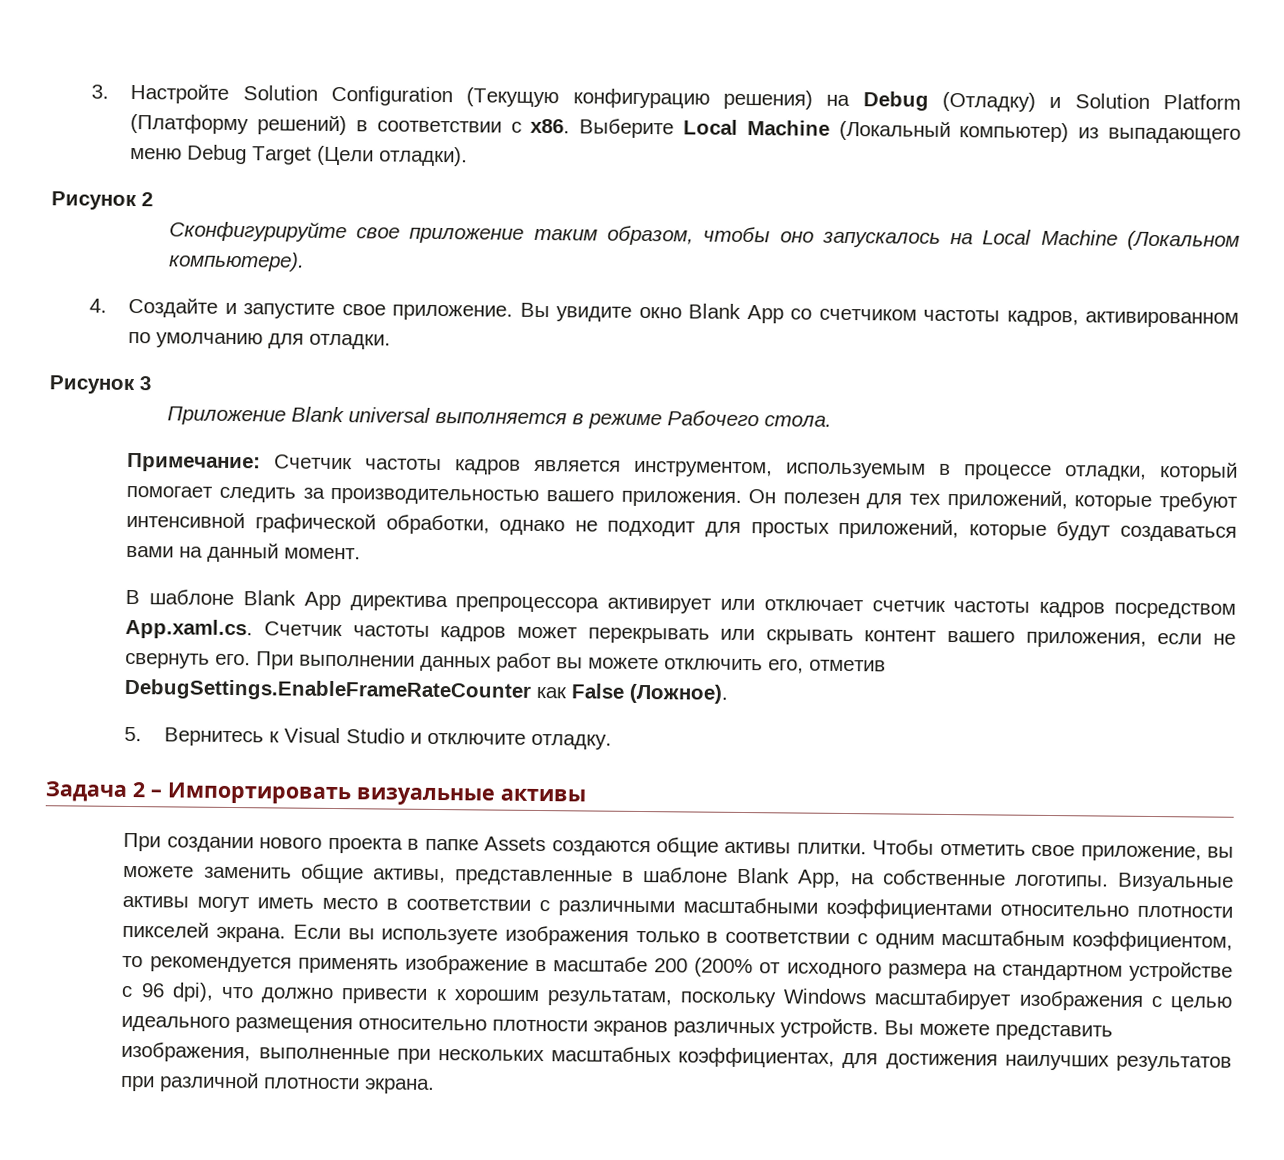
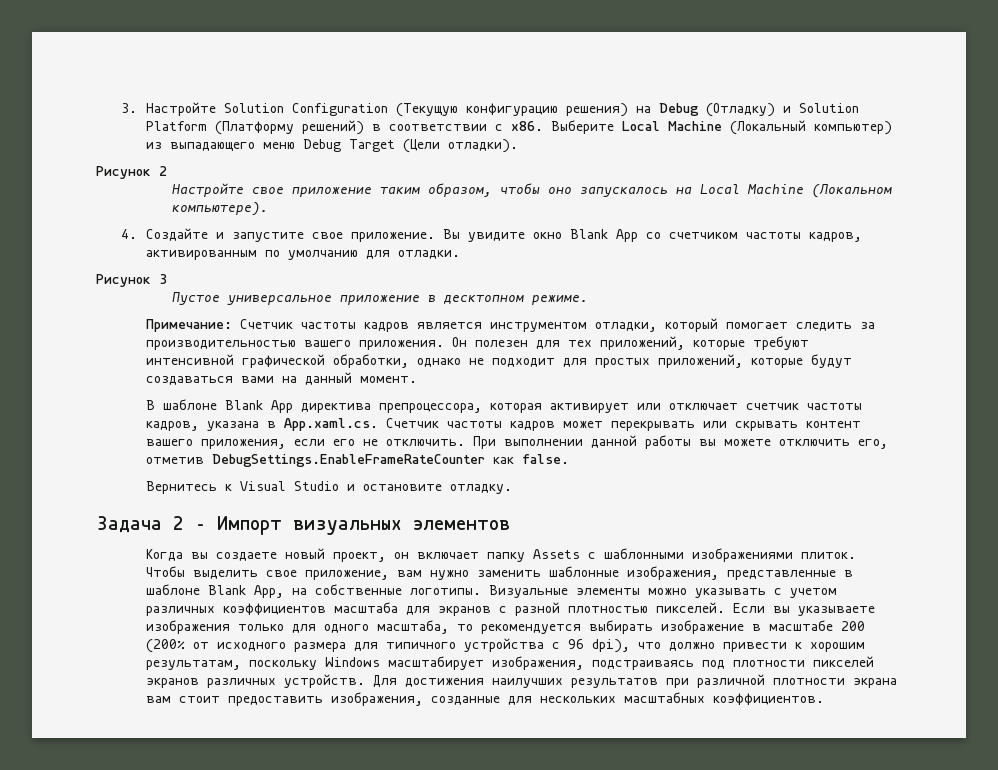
- Сконфигурируйте свое приложение таким образом, чтобы оно запускалось на Local Machine (Локальном компьютере).
+ Настройте свое приложение таким образом, чтобы оно запускалось на Local Machine (Локальном компьютере).
- Вы увидите окно Blank App со счетчиком частоты кадров, активированном по умолчанию для отладки.
+ Вы увидите окно Blank App со счетчиком частоты кадров, активированным по умолчанию для отладки.
- Приложение Blank universal выполняется в режиме Рабочего стола.
+ Пустое универсальное приложение в десктопном режиме.
- Примечание: Счетчик частоты кадров является инструментом, используемым в процессе отладки, который помогает следить за производительностью вашего приложения.
+ Примечание: Счетчик частоты кадров является инструментом отладки, который помогает следить за производительностью вашего приложения.
- В шаблоне Blank App директива препроцессора активирует или отключает счетчик частоты кадров посредством App.xaml.cs. Счетчик частоты кадров может перекрывать или скрывать контент вашего приложения, если не свернуть его. При выполнении данных работ вы можете отключить его, отметив DebugSettings.EnableFrameRateCounter как False (Ложное).
- 5. Вернитесь к Visual Studio и отключите отладку.
+ В шаблоне Blank App директива препроцессора, которая активирует или отключает счетчик частоты кадров, указана в App.xaml.cs. Счетчик частоты кадров может перекрывать или скрывать контент вашего приложения, если его не отключить. При выполнении данной работы вы можете отключить его, отметив DebugSettings.EnableFrameRateCounter как false.
+ Вернитесь к Visual Studio и остановите отладку.
- Задача 2 – Импортировать визуальные активы
- При создании нового проекта в папке Assets создаются общие активы плитки. Чтобы отметить свое приложение, вы можете заменить общие активы, представленные в шаблоне Blank App, на собственные логотипы.
+ Задача 2 – Импорт визуальных элементов
+ Когда вы создаете новый проект, он включает папку Assets с шаблонными изображениями плиток. Чтобы выделить свое приложение, вам нужно заменить шаблонные изображения, представленные в шаблоне Blank App, на собственные логотипы.
- Визуальные активы могут иметь место в соответствии с различными масштабными коэффициентами относительно плотности пикселей экрана.
+ Визуальные элементы можно указывать с учетом различных коэффициентов масштаба для экранов с разной плотностью пикселей.
- Если вы используете изображения только в соответствии с одним масштабным коэффициентом, то рекомендуется применять изображение в масштабе 200 (200% от исходного размера на стандартном устройстве с 96 dpi), что должно привести к хорошим результатам, поскольку Windows масштабирует изображения с целью идеального размещения относительно плотности экранов различных устройств. Вы можете представить изображения, выполненные при нескольких масштабных коэффициентах, для достижения наилучших результатов при различной плотности экрана.
+ Если вы указываете изображения только для одного масштаба, то рекомендуется выбирать изображение в масштабе 200 (200% от исходного размера для типичного устройства с 96 dpi), что должно привести к хорошим результатам, поскольку Windows масштабирует изображения, подстраиваясь под плотности пикселей экранов различных устройств. Для достижения наилучших результатов при различной плотности экрана вам стоит предоставить изображения, созданные для нескольких масштабных коэффициентов.

